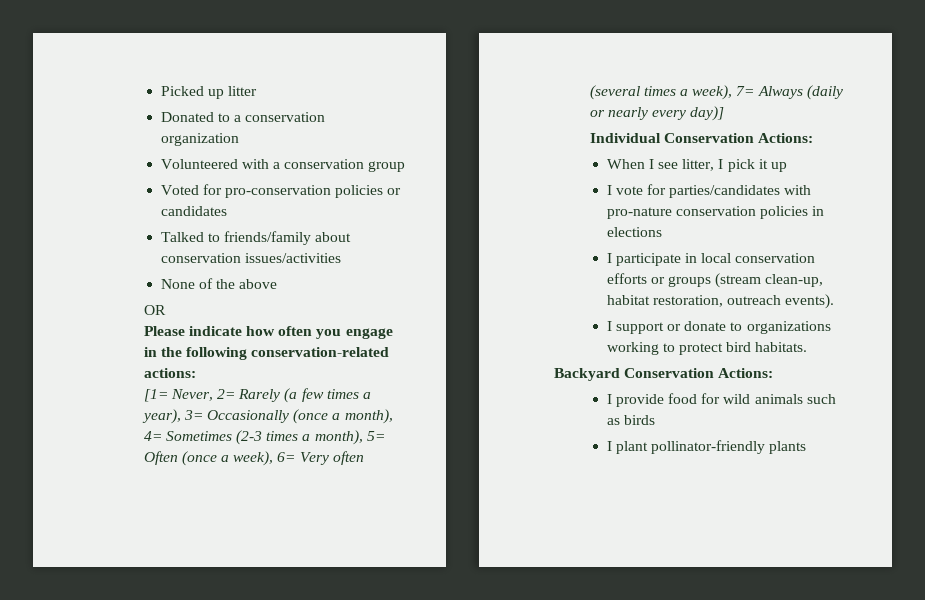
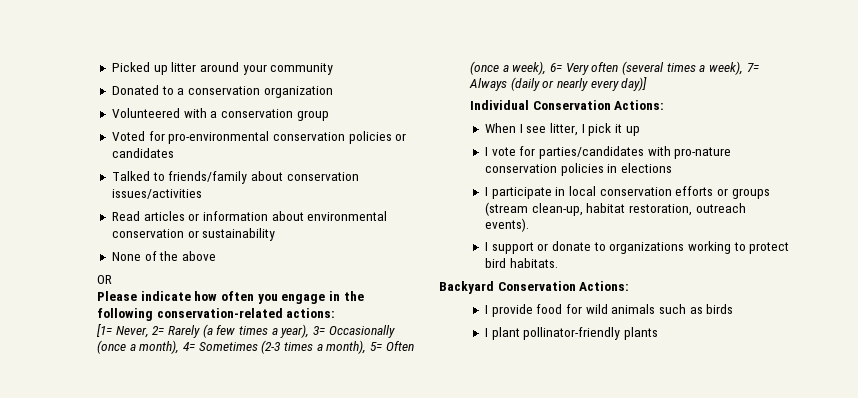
- Picked up litter
+ Picked up litter around your community
- Voted for pro-conservation policies or candidates
+ Voted for pro-environmental conservation policies or candidates
+ Read articles or information about environmental conservation or sustainability

